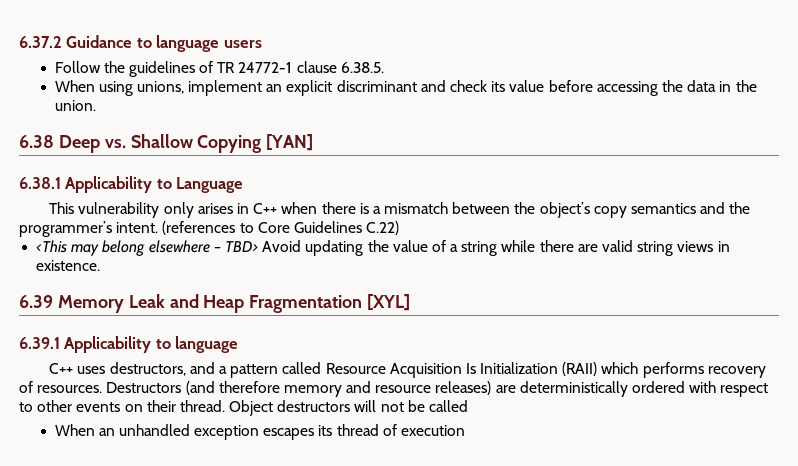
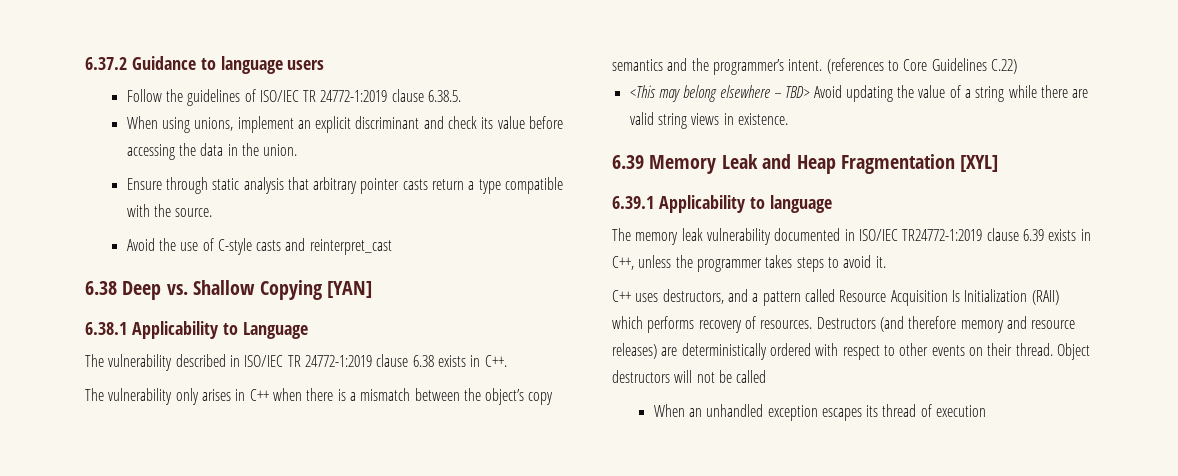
- Follow the guidelines of TR 24772-1 clause 6.38.5.
+ Follow the guidelines of ISO/IEC TR 24772-1:2019 clause 6.38.5.
+ Ensure through static analysis that arbitrary pointer casts return a type compatible with the source.
+ Avoid the use of C-style casts and reinterpret_cast
- This vulnerability only arises in C++ when there is a mismatch between the object’s copy semantics and the programmer’s intent.
+ The vulnerability described in ISO/IEC TR 24772-1:2019 clause 6.38 exists in C++.
+ The vulnerability only arises in C++ when there is a mismatch between the object’s copy semantics and the programmer’s intent.
+ The memory leak vulnerability documented in ISO/IEC TR24772-1:2019 clause 6.39 exists in C++, unless the programmer takes steps to avoid it.

